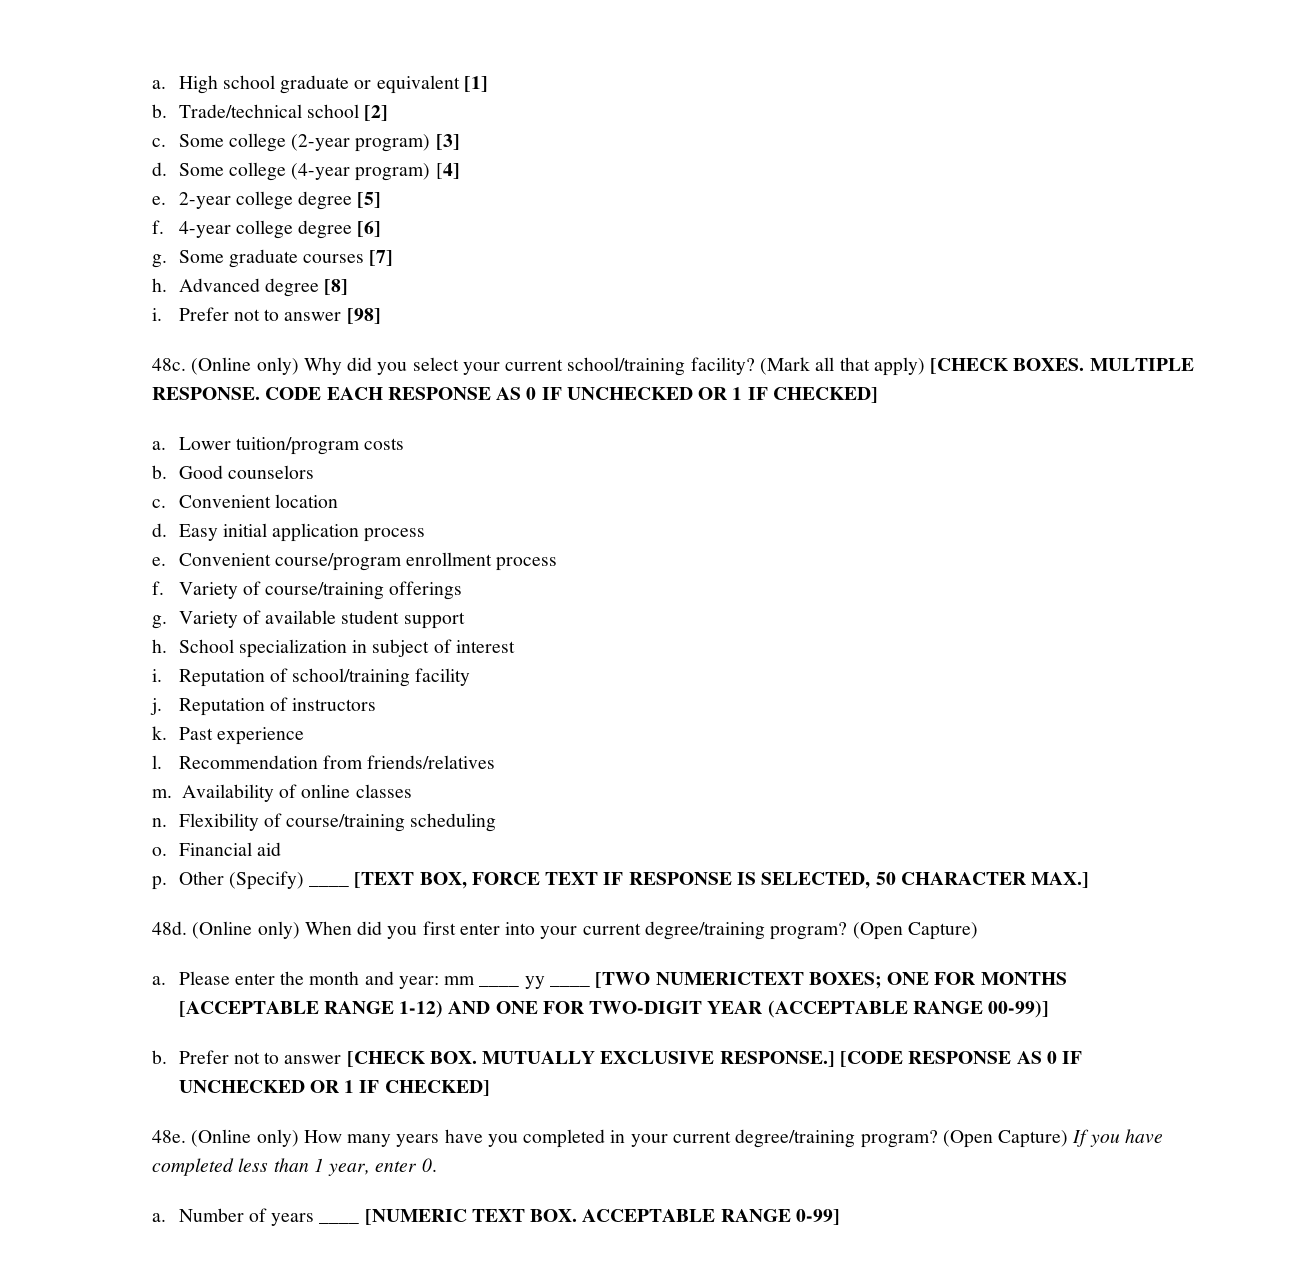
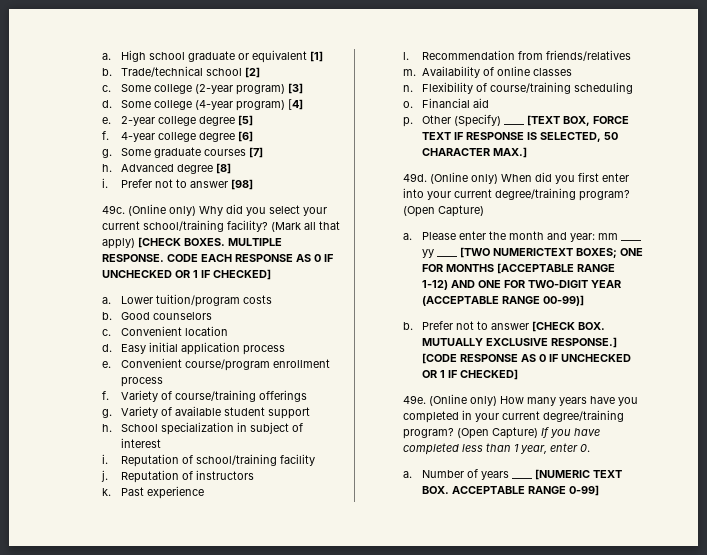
- 48c.
+ 49c.
- 48d.
+ 49d.
- 48e.
+ 49e.

